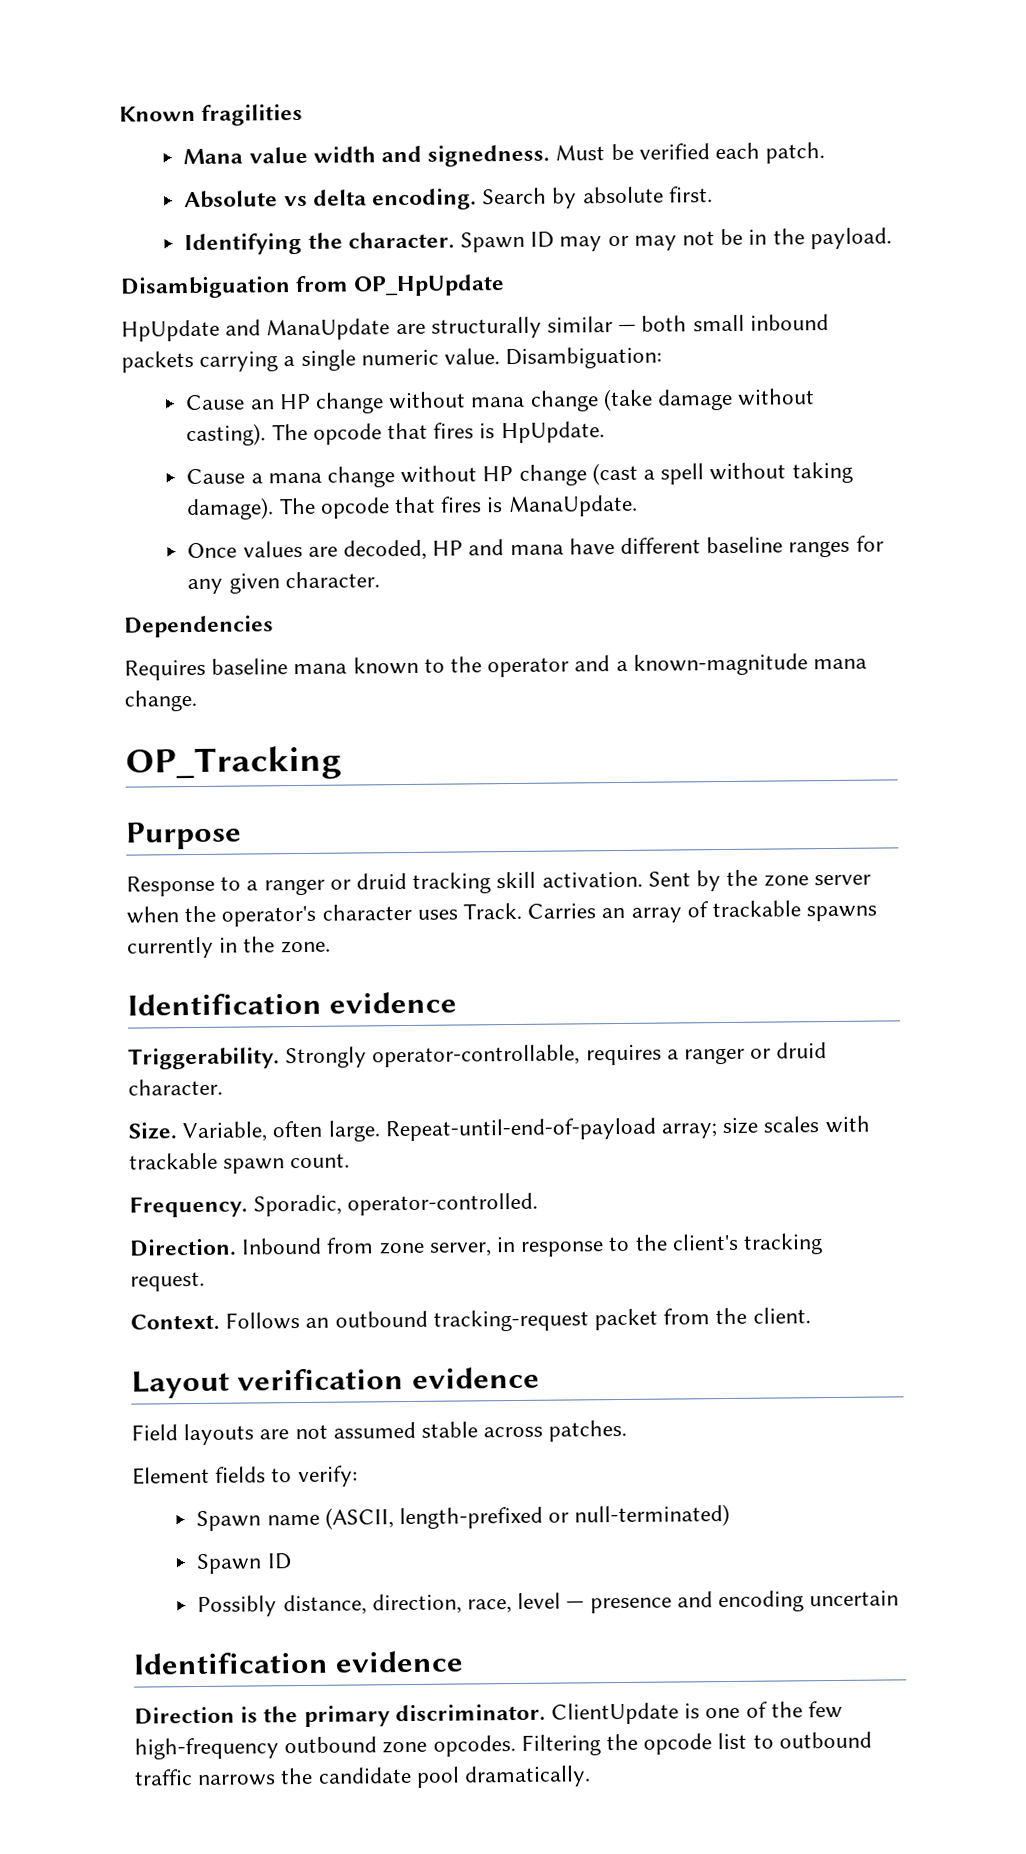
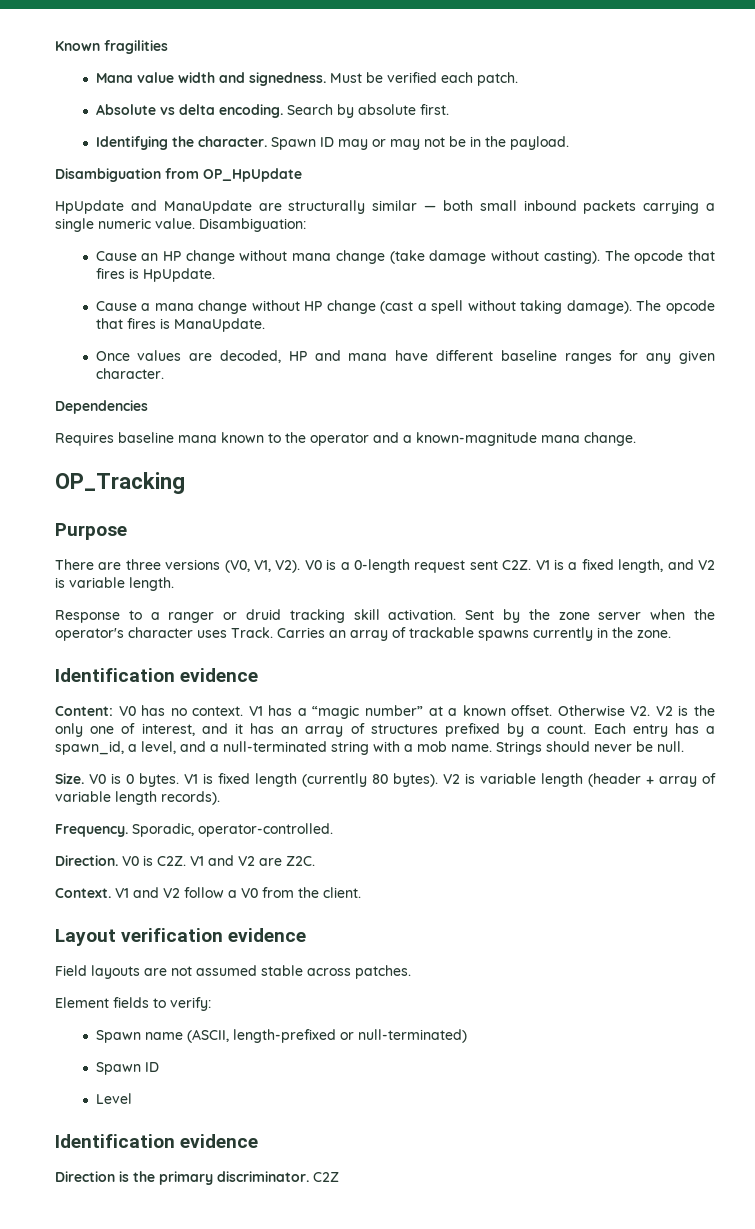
+ There are three versions (V0, V1, V2). V0 is a 0-length request sent C2Z. V1 is a fixed length, and V2 is variable length.
- Triggerability. Strongly operator-controllable, requires a ranger or druid character.
- Size. Variable, often large. Repeat-until-end-of-payload array; size scales with trackable spawn count.
+ Content: V0 has no context. V1 has a “magic number” at a known offset. Otherwise V2. V2 is the only one of interest, and it has an array of structures prefixed by a count. Each entry has a spawn_id, a level, and a null-terminated string with a mob name. Strings should never be null.
+ Size. V0 is 0 bytes. V1 is fixed length (currently 80 bytes). V2 is variable length (header + array of variable length records).
  Frequency. Sporadic, operator-controlled.
- Direction. Inbound from zone server, in response to the client's tracking request.
- Context. Follows an outbound tracking-request packet from the client.
+ Direction. V0 is C2Z. V1 and V2 are Z2C.
+ Context. V1 and V2 follow a V0 from the client.
- Possibly distance, direction, race, level — presence and encoding uncertain
+ Level
- ClientUpdate is one of the few high-frequency outbound zone opcodes. Filtering the opcode list to outbound traffic narrows the candidate pool dramatically.
+ C2Z

